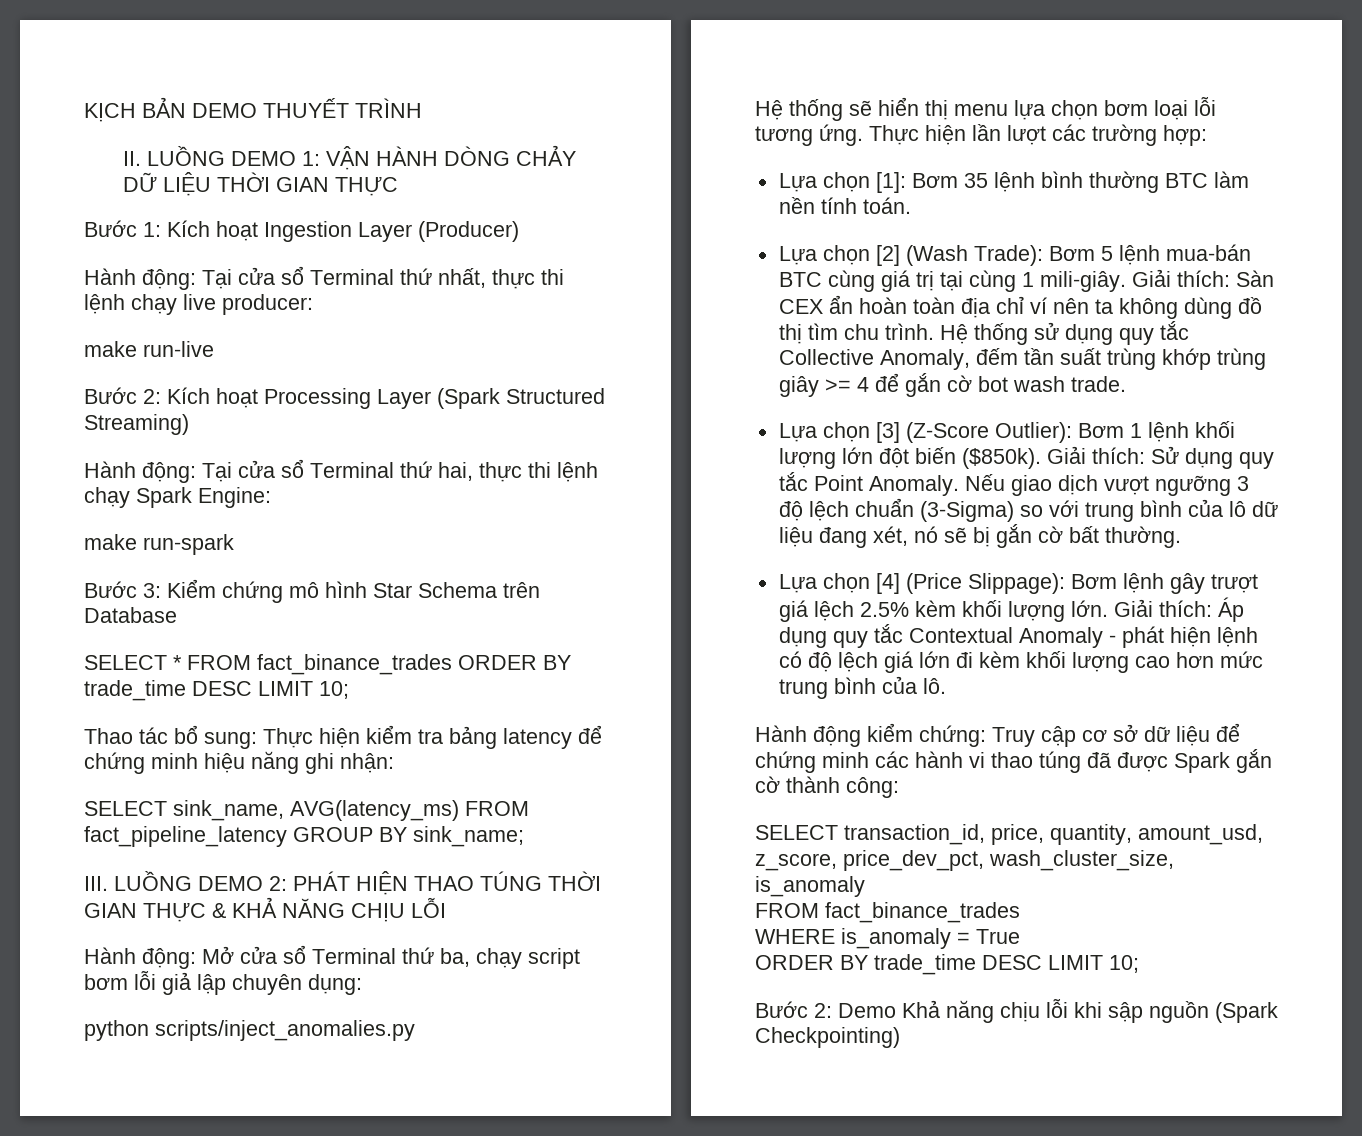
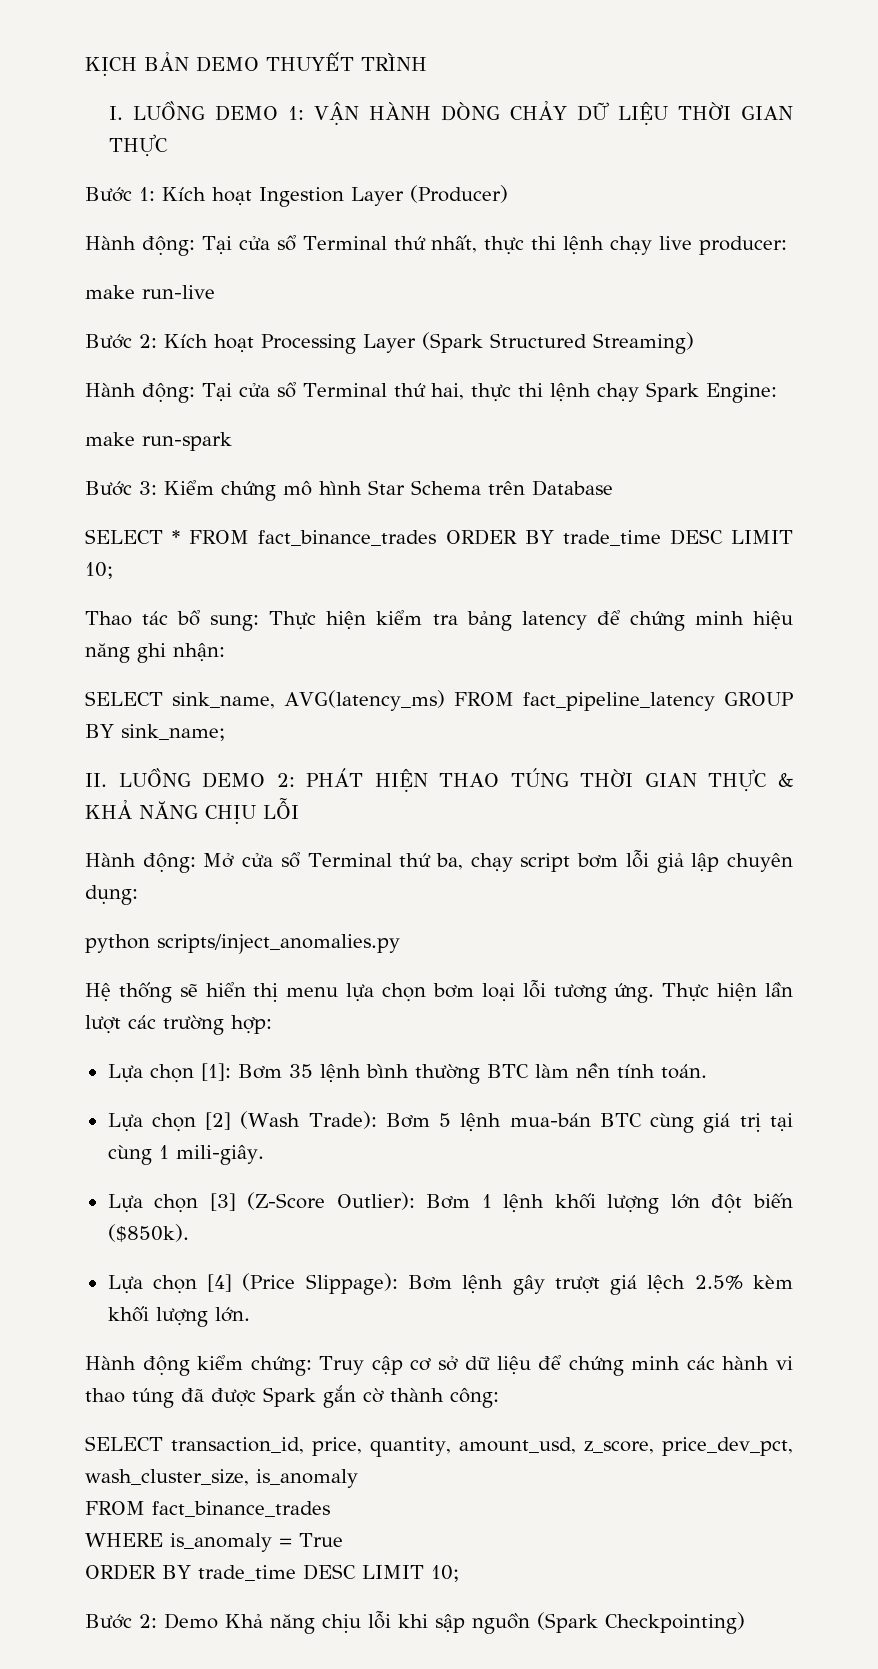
- II. LUỒNG DEMO 1: VẬN HÀNH DÒNG CHẢY DỮ LIỆU THỜI GIAN THỰC
+ I. LUỒNG DEMO 1: VẬN HÀNH DÒNG CHẢY DỮ LIỆU THỜI GIAN THỰC
- III. LUỒNG DEMO 2: PHÁT HIỆN THAO TÚNG THỜI GIAN THỰC & KHẢ NĂNG CHỊU LỖI
+ II. LUỒNG DEMO 2: PHÁT HIỆN THAO TÚNG THỜI GIAN THỰC & KHẢ NĂNG CHỊU LỖI
- Giải thích: Sàn CEX ẩn hoàn toàn địa chỉ ví nên ta không dùng đồ thị tìm chu trình. Hệ thống sử dụng quy tắc Collective Anomaly, đếm tần suất trùng khớp trùng giây >= 4 để gắn cờ bot wash trade.
- Giải thích: Sử dụng quy tắc Point Anomaly. Nếu giao dịch vượt ngưỡng 3 độ lệch chuẩn (3-Sigma) so với trung bình của lô dữ liệu đang xét, nó sẽ bị gắn cờ bất thường.
- Giải thích: Áp dụng quy tắc Contextual Anomaly - phát hiện lệnh có độ lệch giá lớn đi kèm khối lượng cao hơn mức trung bình của lô.

